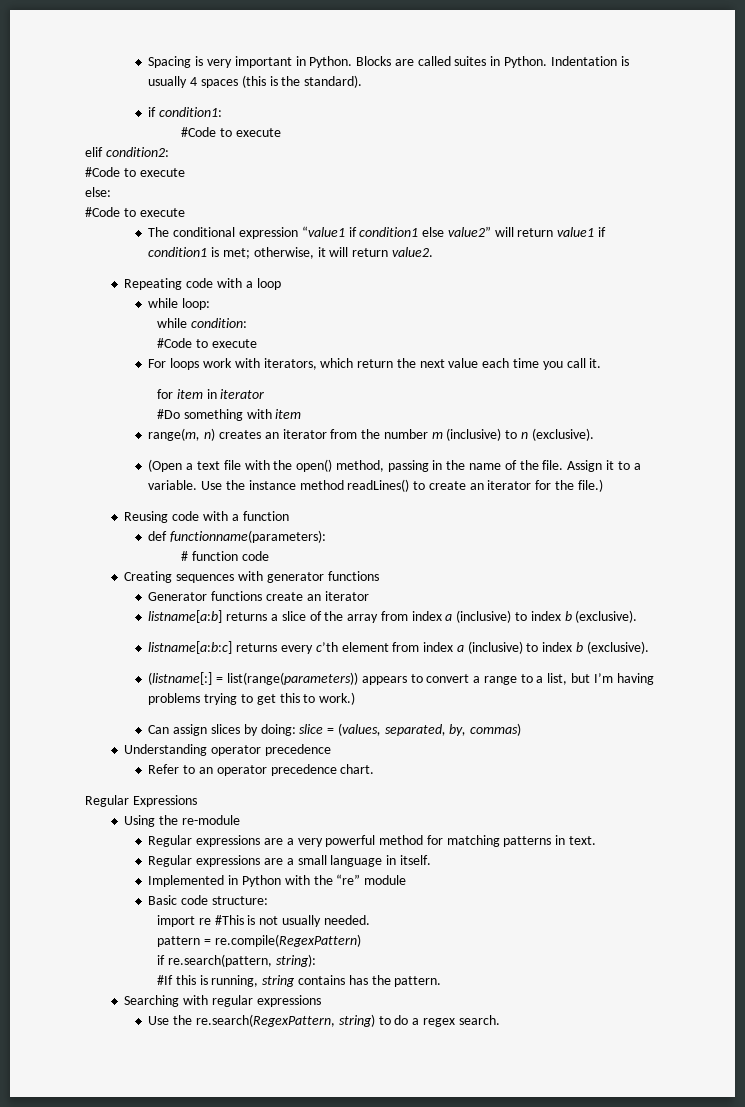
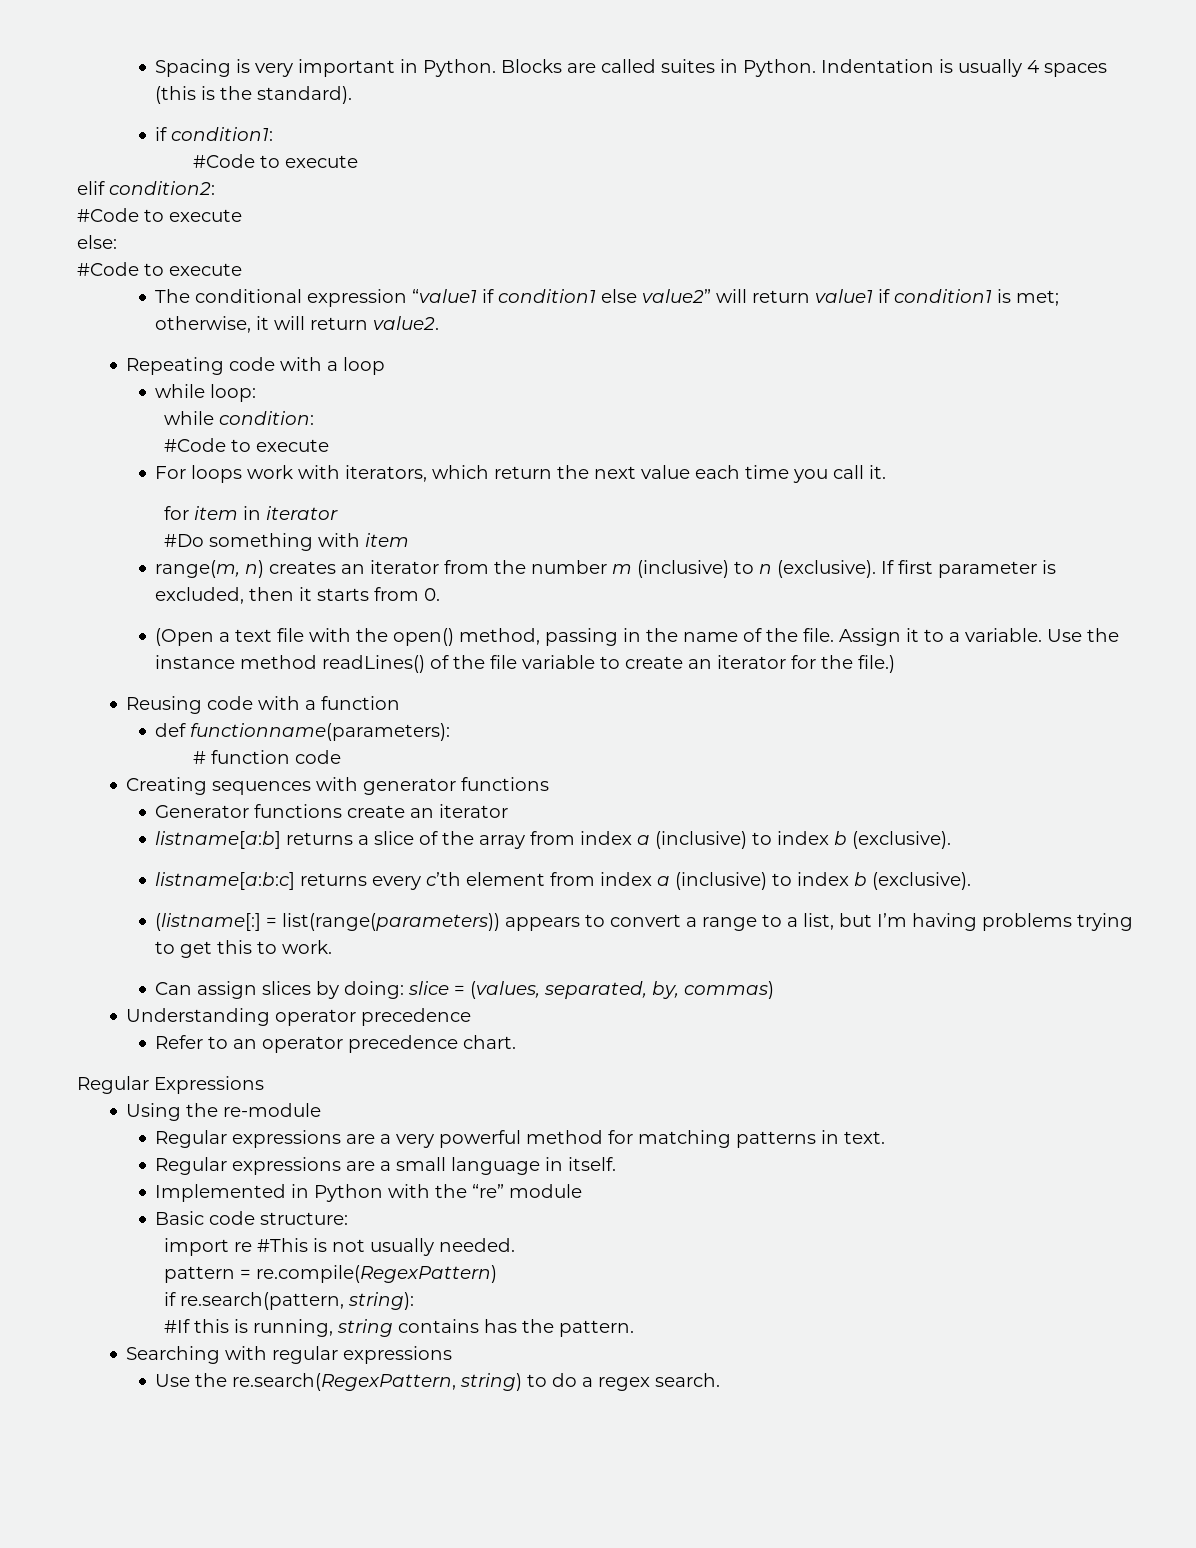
+ If first parameter is excluded, then it starts from 0.
- Use the instance method readLines() to create an iterator for the file.)
+ Use the instance method readLines() of the file variable to create an iterator for the file.)
- (listname[:] = list(range(parameters)) appears to convert a range to a list, but I’m having problems trying to get this to work.)
+ (listname[:] = list(range(parameters)) appears to convert a range to a list, but I’m having problems trying to get this to work.

